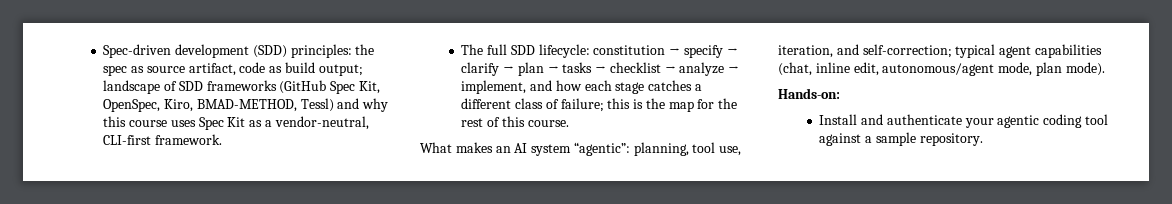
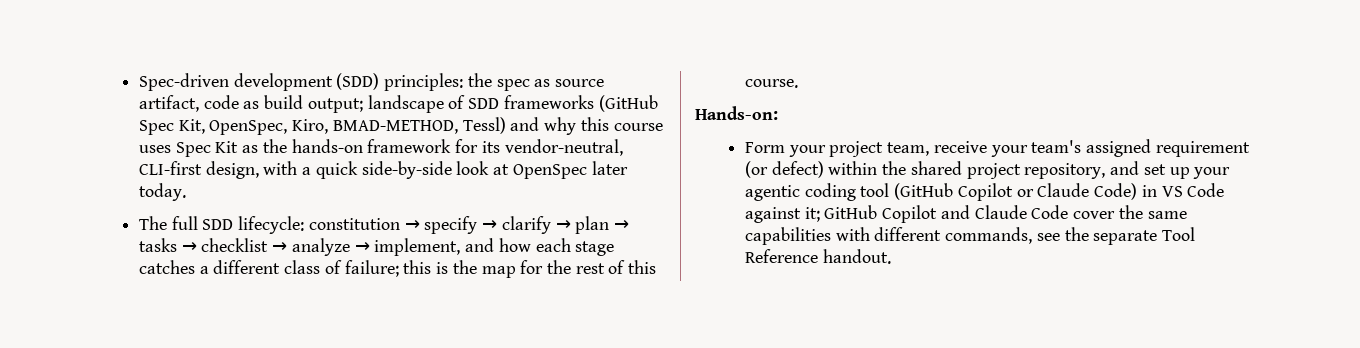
- Spec-driven development (SDD) principles: the spec as source artifact, code as build output; landscape of SDD frameworks (GitHub Spec Kit, OpenSpec, Kiro, BMAD-METHOD, Tessl) and why this course uses Spec Kit as a vendor-neutral, CLI-first framework.
+ Spec-driven development (SDD) principles: the spec as source artifact, code as build output; landscape of SDD frameworks (GitHub Spec Kit, OpenSpec, Kiro, BMAD-METHOD, Tessl) and why this course uses Spec Kit as the hands-on framework for its vendor-neutral, CLI-first design, with a quick side-by-side look at OpenSpec later today.
- What makes an AI system “agentic”: planning, tool use, iteration, and self-correction; typical agent capabilities (chat, inline edit, autonomous/agent mode, plan mode).
  Hands-on:
- Install and authenticate your agentic coding tool against a sample repository.
+ Form your project team, receive your team's assigned requirement (or defect) within the shared project repository, and set up your agentic coding tool (GitHub Copilot or Claude Code) in VS Code against it; GitHub Copilot and Claude Code cover the same capabilities with different commands, see the separate Tool Reference handout.

